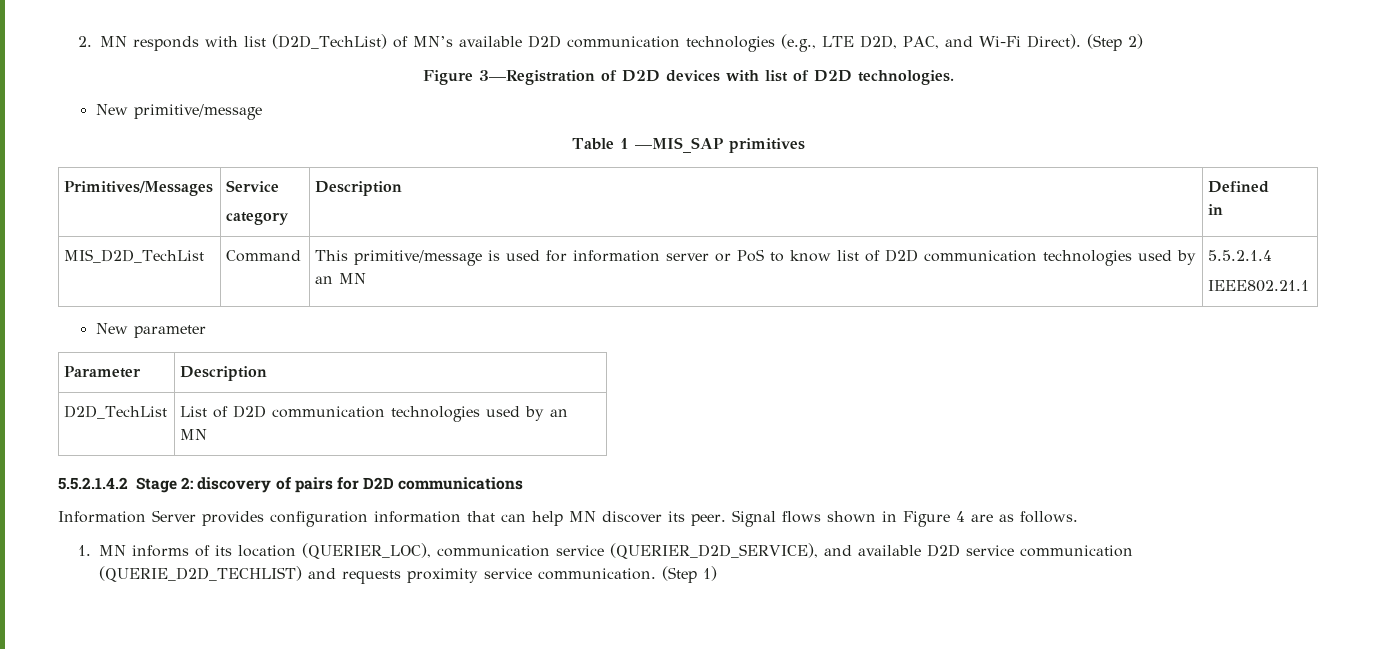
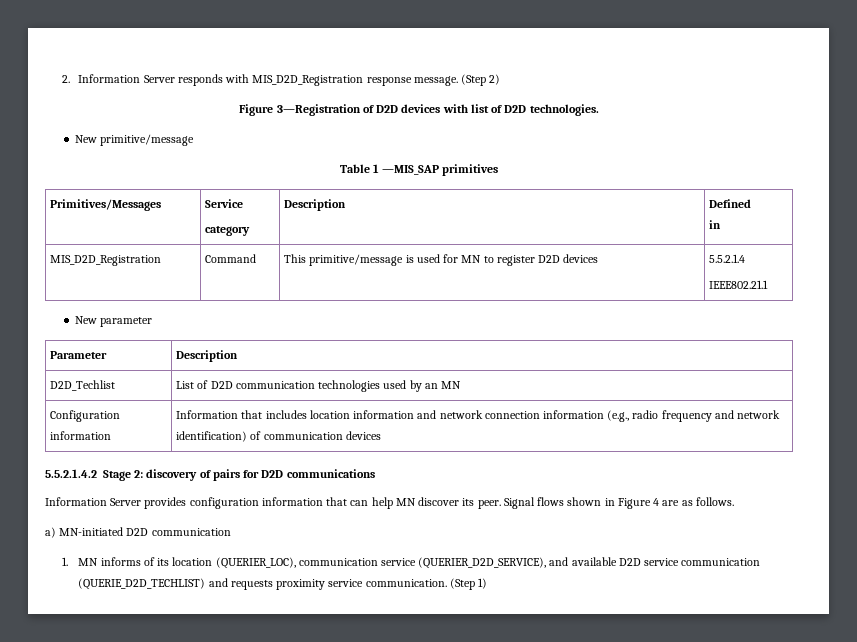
- 2. MN responds with list (D2D_TechList) of MN’s available D2D communication technologies (e.g., LTE D2D, PAC, and Wi-Fi Direct).
+ 2. Information Server responds with MIS_D2D_Registration response message.
- MIS_D2D_TechList | Command | This primitive/message is used for information server or PoS to know list of D2D communication technologies used by an MN | 5.5.2.1.4
+ MIS_D2D_Registration | Command | This primitive/message is used for MN to register D2D devices | 5.5.2.1.4
- D2D_TechList | List of D2D communication technologies used by an MN
+ D2D_Techlist | List of D2D communication technologies used by an MN
+ Configuration information | Information that includes location information and network connection information (e.g., radio frequency and network identification) of communication devices
+ a) MN-initiated D2D communication

